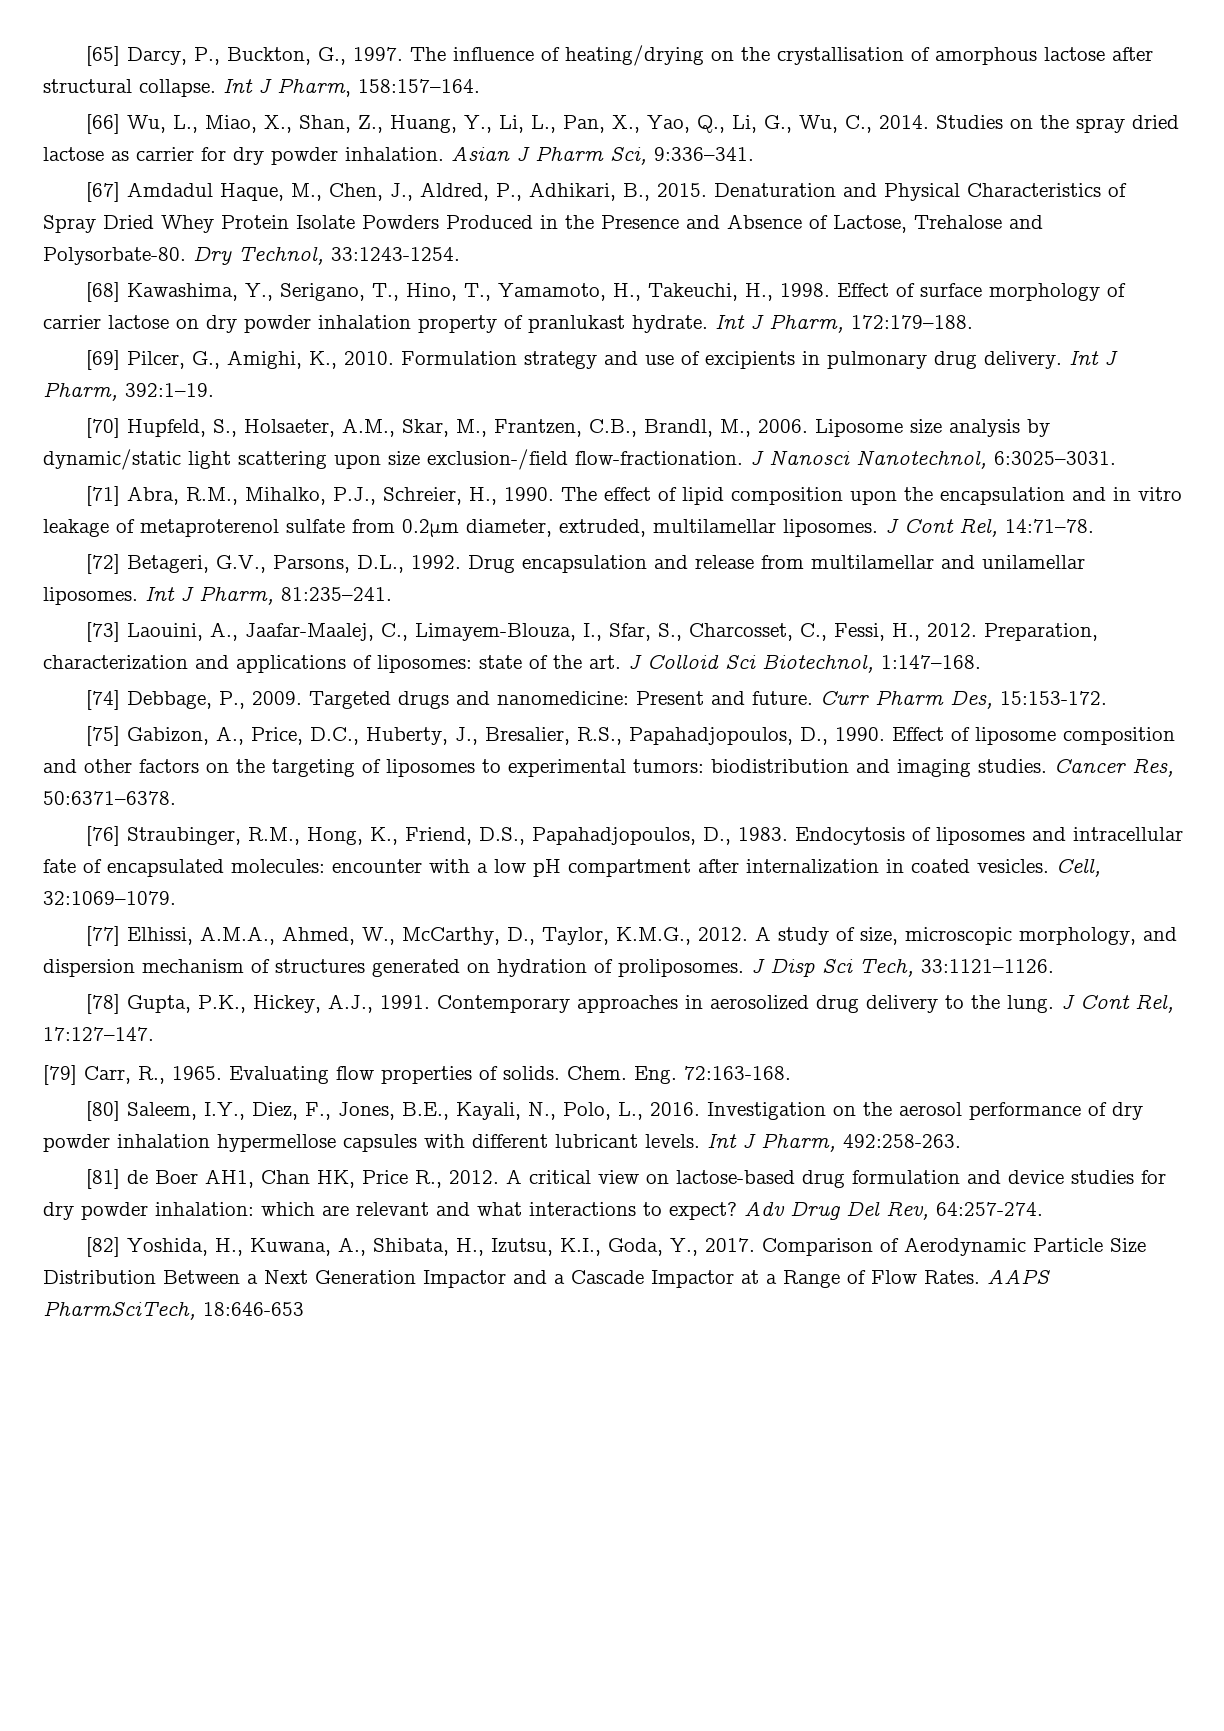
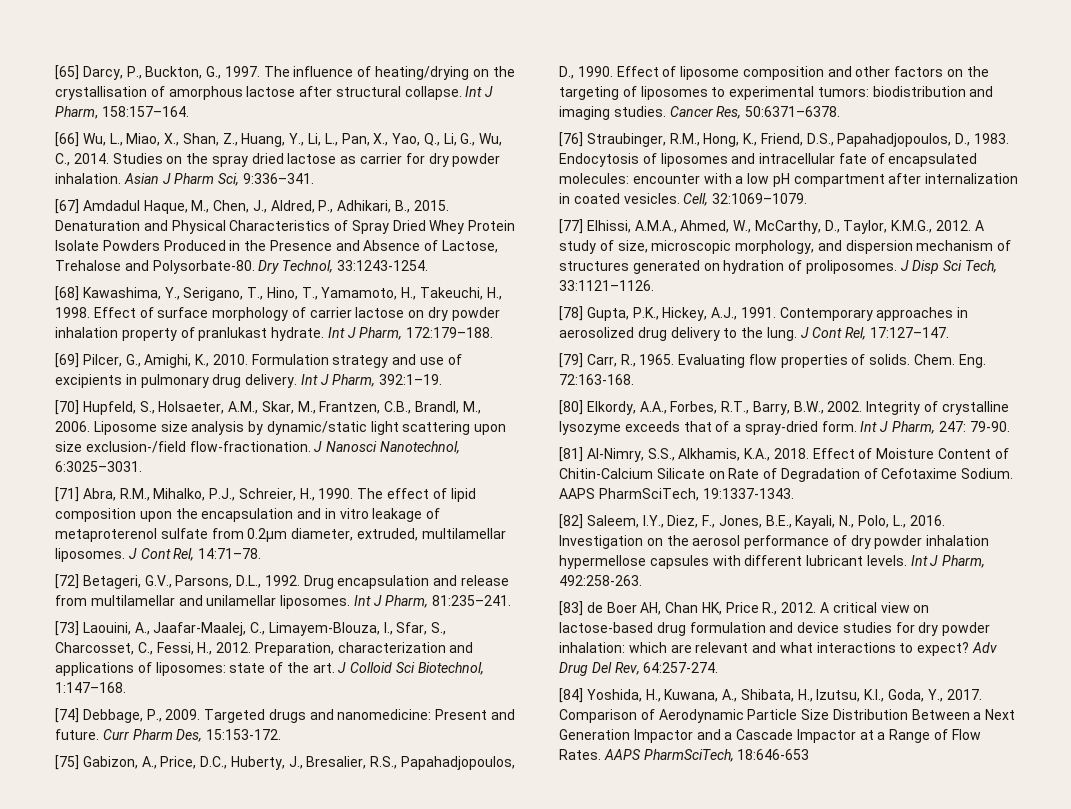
- [80] Saleem, I.Y., Diez, F., Jones, B.E., Kayali, N., Polo, L., 2016.
+ [80] Elkordy, A.A., Forbes, R.T., Barry, B.W., 2002. Integrity of crystalline lysozyme exceeds that of a spray-dried form. Int J Pharm, 247: 79-90.
+ [81] Al-Nimry, S.S., Alkhamis, K.A., 2018. Effect of Moisture Content of Chitin-Calcium Silicate on Rate of Degradation of Cefotaxime Sodium. AAPS PharmSciTech, 19:1337-1343.
+ [82] Saleem, I.Y., Diez, F., Jones, B.E., Kayali, N., Polo, L., 2016.
- [81] de Boer AH1, Chan HK, Price R., 2012.
+ [83] de Boer AH, Chan HK, Price R., 2012.
- [82] Yoshida, H., Kuwana, A., Shibata, H., Izutsu, K.I., Goda, Y., 2017.
+ [84] Yoshida, H., Kuwana, A., Shibata, H., Izutsu, K.I., Goda, Y., 2017.

